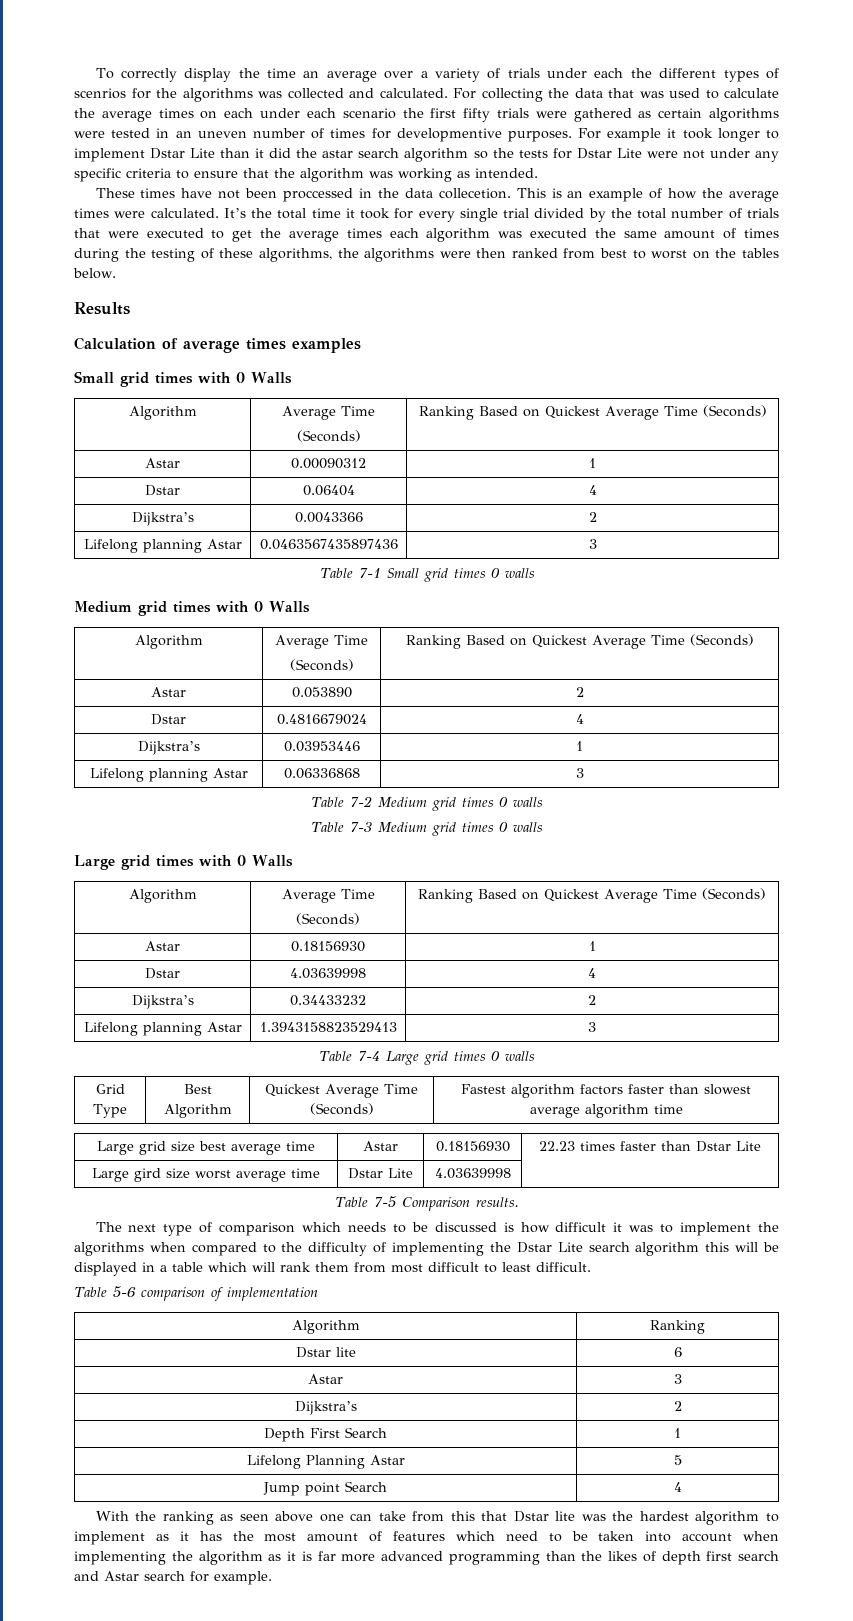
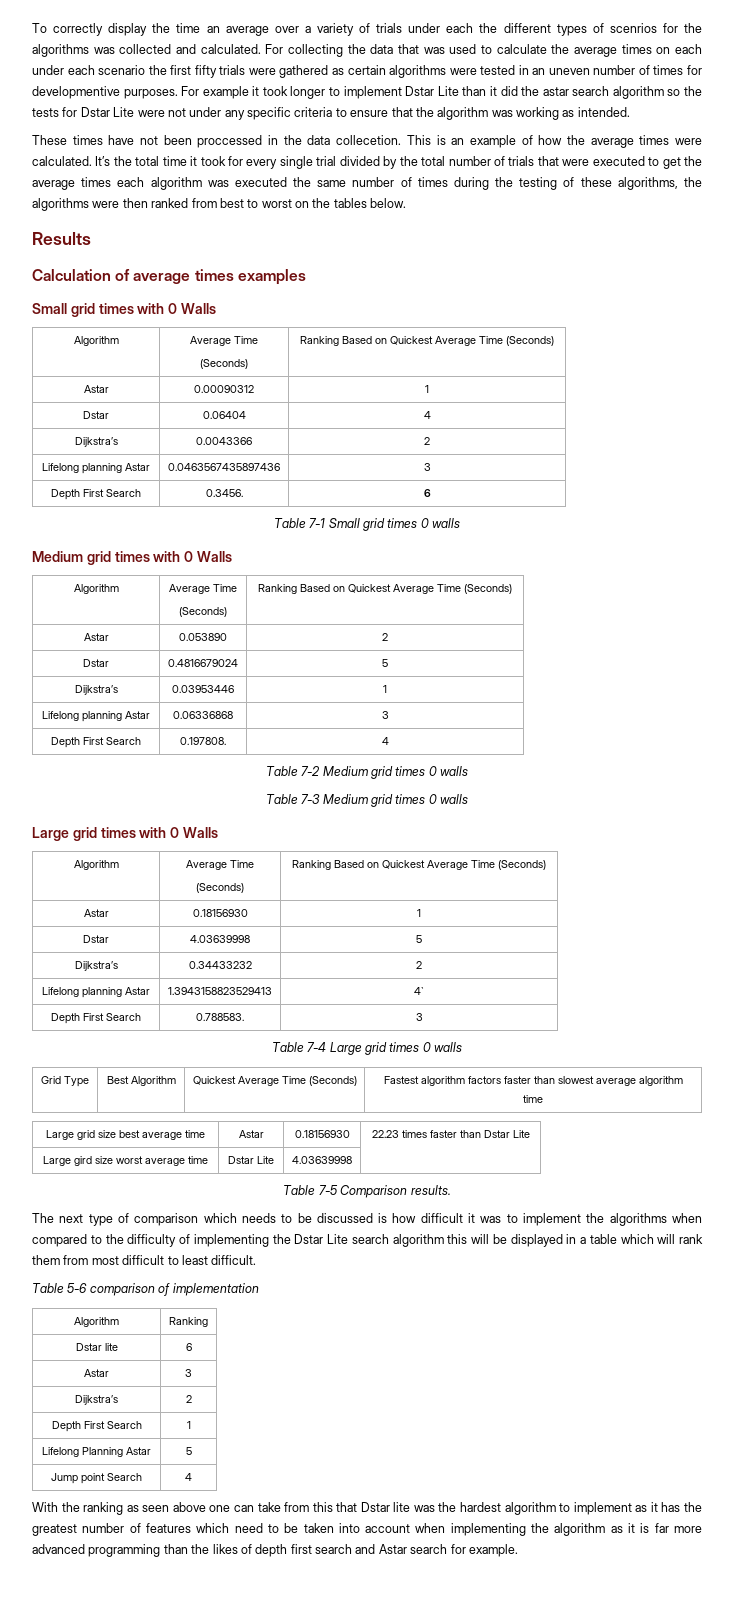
- It’s the total time it took for every single trial divided by the total number of trials that were executed to get the average times each algorithm was executed the same amount of times during the testing of these algorithms, the algorithms were then ranked from best to worst on the tables below.
+ It’s the total time it took for every single trial divided by the total number of trials that were executed to get the average times each algorithm was executed the same number of times during the testing of these algorithms, the algorithms were then ranked from best to worst on the tables below.
+ Depth First Search | 0.3456. | 6
- Dstar | 0.4816679024 | 4
+ Dstar | 0.4816679024 | 5
+ Depth First Search | 0.197808. | 4
- Dstar | 4.03639998 | 4
+ Dstar | 4.03639998 | 5
- Lifelong planning Astar | 1.3943158823529413 | 3
+ Lifelong planning Astar | 1.3943158823529413 | 4`
+ Depth First Search | 0.788583. | 3
- With the ranking as seen above one can take from this that Dstar lite was the hardest algorithm to implement as it has the most amount of features which need to be taken into account when implementing the algorithm as it is far more advanced programming than the likes of depth first search and Astar search for example.
+ With the ranking as seen above one can take from this that Dstar lite was the hardest algorithm to implement as it has the greatest number of features which need to be taken into account when implementing the algorithm as it is far more advanced programming than the likes of depth first search and Astar search for example.

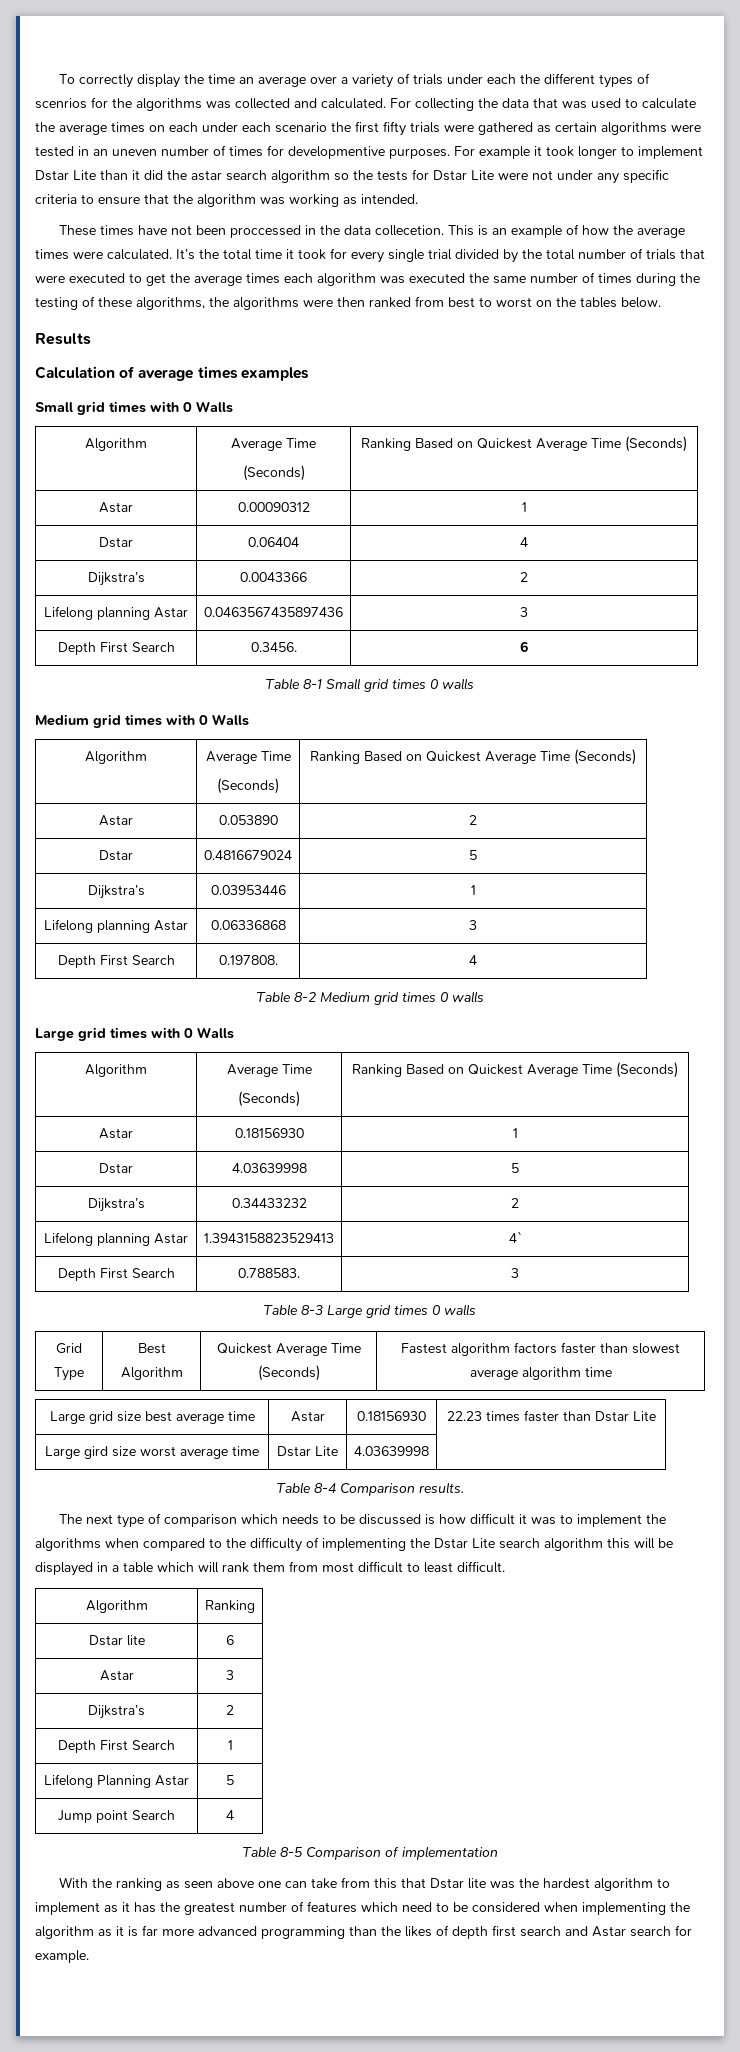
- Table 7-1 Small grid times 0 walls
+ Table 8-1 Small grid times 0 walls
- Table 7-2 Medium grid times 0 walls
- Table 7-3 Medium grid times 0 walls
+ Table 8-2 Medium grid times 0 walls
- Table 7-4 Large grid times 0 walls
+ Table 8-3 Large grid times 0 walls
- Table 7-5 Comparison results.
+ Table 8-4 Comparison results.
- Table 5-6 comparison of implementation
+ Table 8-5 Comparison of implementation
- With the ranking as seen above one can take from this that Dstar lite was the hardest algorithm to implement as it has the greatest number of features which need to be taken into account when implementing the algorithm as it is far more advanced programming than the likes of depth first search and Astar search for example.
+ With the ranking as seen above one can take from this that Dstar lite was the hardest algorithm to implement as it has the greatest number of features which need to be considered when implementing the algorithm as it is far more advanced programming than the likes of depth first search and Astar search for example.

